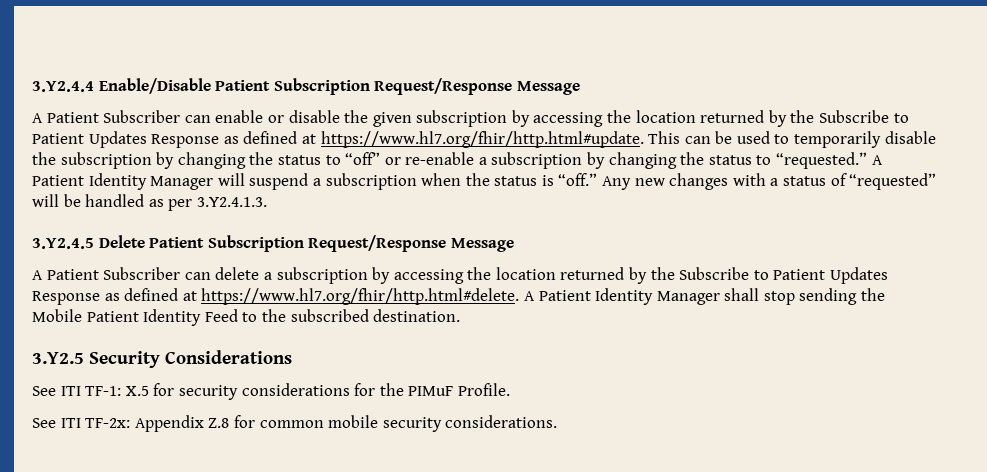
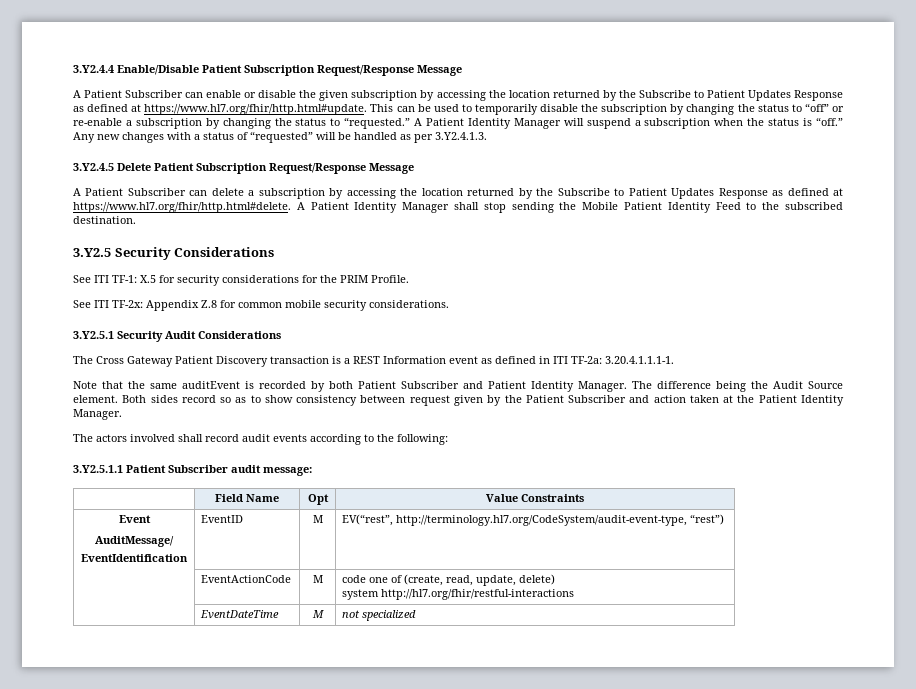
- See ITI TF-1: X.5 for security considerations for the PIMuF Profile.
+ See ITI TF-1: X.5 for security considerations for the PRIM Profile.
+ 3.Y2.5.1 Security Audit Considerations
+ The Cross Gateway Patient Discovery transaction is a REST Information event as defined in ITI TF-2a: 3.20.4.1.1.1-1.
+ Note that the same auditEvent is recorded by both Patient Subscriber and Patient Identity Manager. The difference being the Audit Source element. Both sides record so as to show consistency between request given by the Patient Subscriber and action taken at the Patient Identity Manager.
+ The actors involved shall record audit events according to the following:
+ 3.Y2.5.1.1 Patient Subscriber audit message:
+ | Field Name | Opt | Value Constraints
+ Event
+ AuditMessage/
+ EventIdentification | EventID | M | EV(“rest”, http://terminology.hl7.org/CodeSystem/audit-event-type, “rest”)
+ | EventActionCode | M | code one of (create, read, update, delete)
+ system http://hl7.org/fhir/restful-interactions
+ | EventDateTime | M | not specialized

